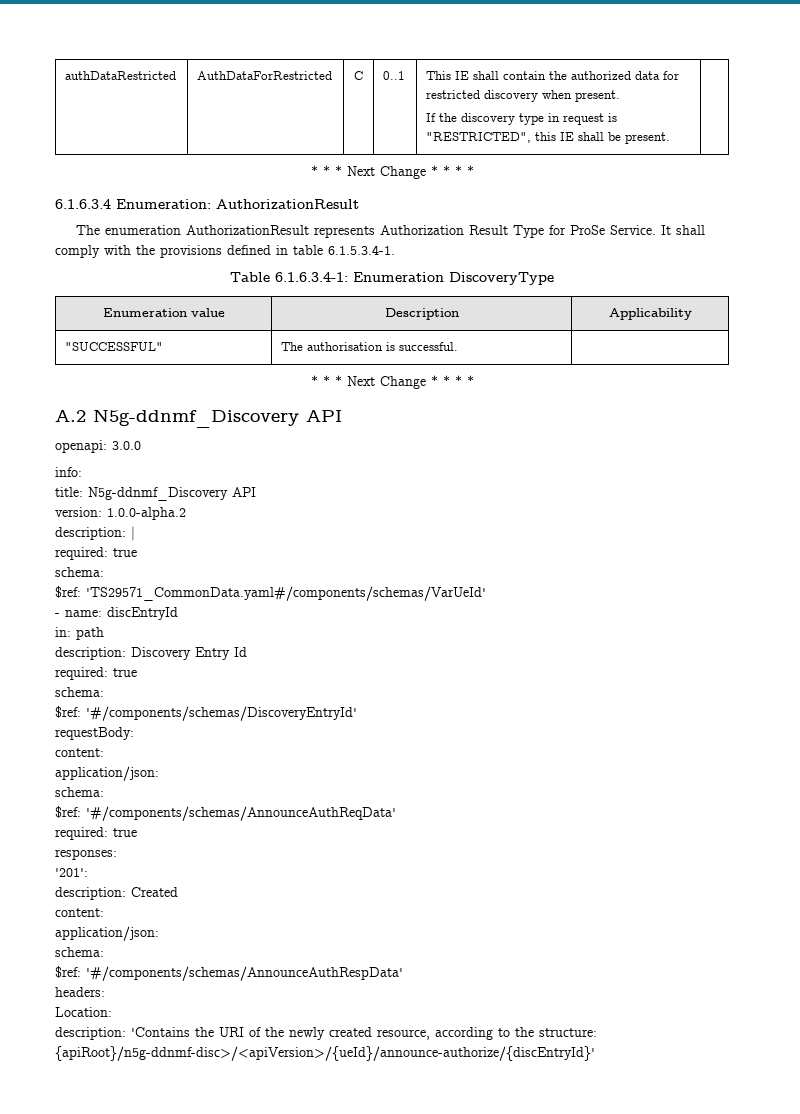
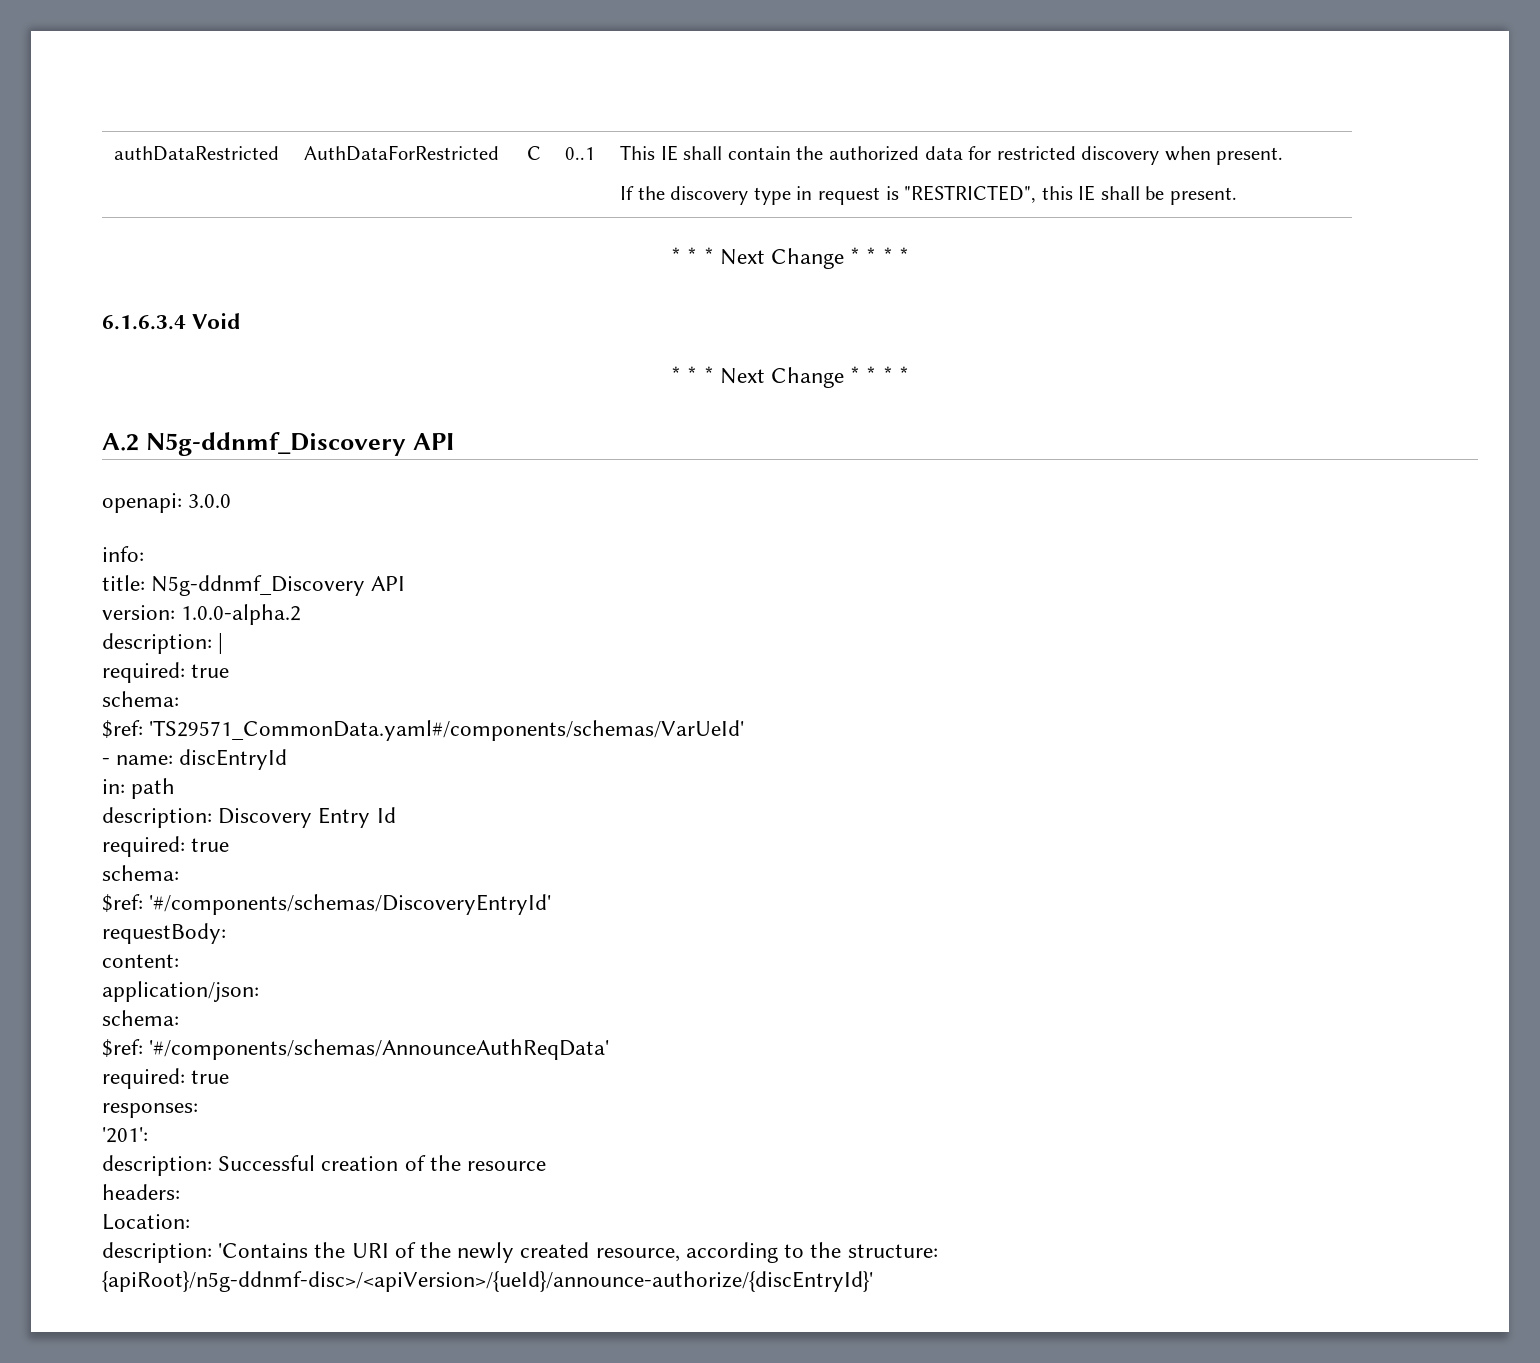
- 6.1.6.3.4 Enumeration: AuthorizationResult
- The enumeration AuthorizationResult represents Authorization Result Type for ProSe Service. It shall comply with the provisions defined in table 6.1.5.3.4-1.
- Table 6.1.6.3.4-1: Enumeration DiscoveryType
- Enumeration value | Description | Applicability
- "SUCCESSFUL" | The authorisation is successful. |
+ 6.1.6.3.4 Void
- description: Created
- content:
- application/json:
- schema:
- $ref: '#/components/schemas/AnnounceAuthRespData'
+ description: Successful creation of the resource

